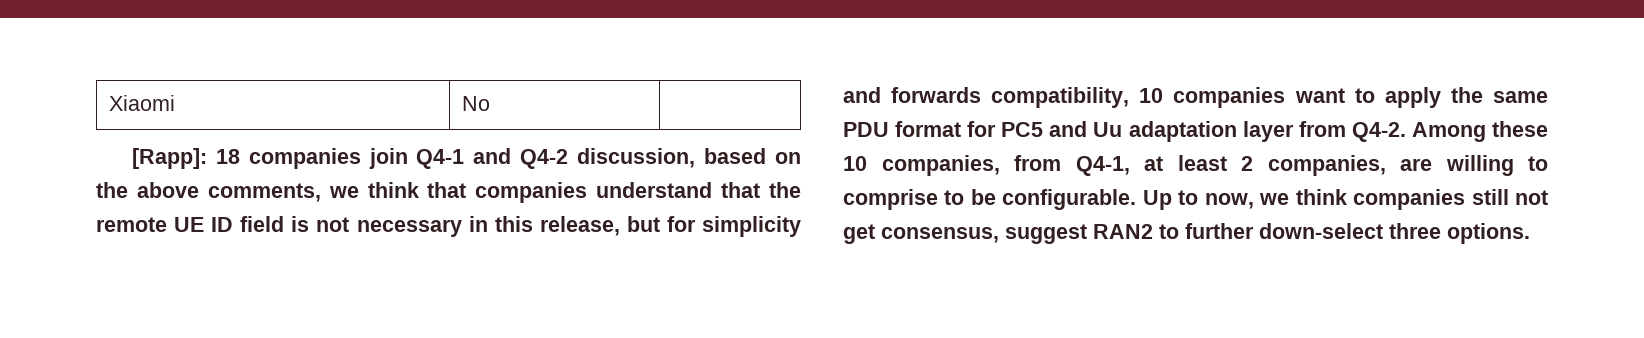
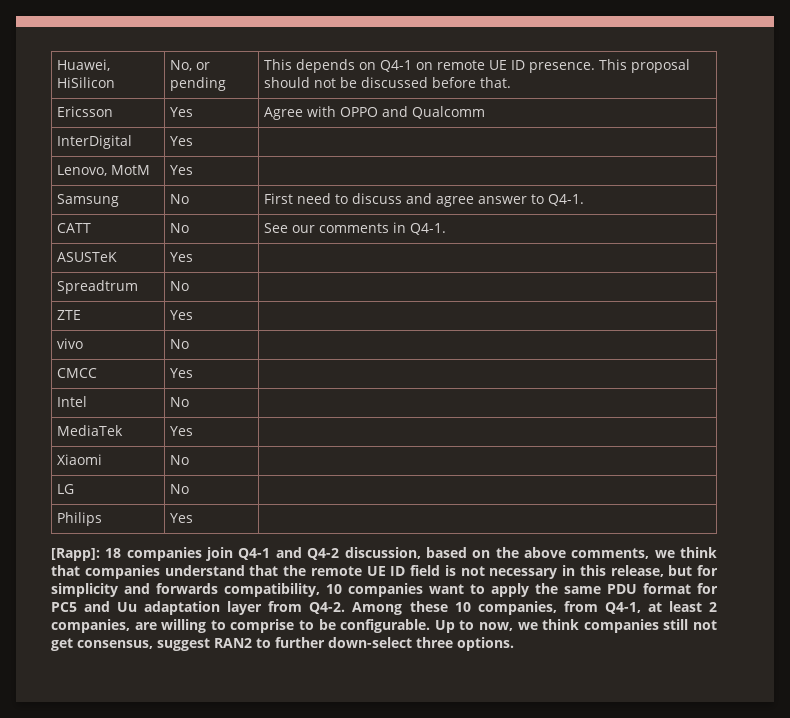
+ Huawei, HiSilicon | No, or pending | This depends on Q4-1 on remote UE ID presence. This proposal should not be discussed before that.
+ Ericsson | Yes | Agree with OPPO and Qualcomm
+ InterDigital | Yes |
+ Lenovo, MotM | Yes |
+ Samsung | No | First need to discuss and agree answer to Q4-1.
+ CATT | No | See our comments in Q4-1.
+ ASUSTeK | Yes |
+ Spreadtrum | No |
+ ZTE | Yes |
+ vivo | No |
+ CMCC | Yes |
+ Intel | No |
+ MediaTek | Yes |
  Xiaomi | No |
+ LG | No |
+ Philips | Yes |

